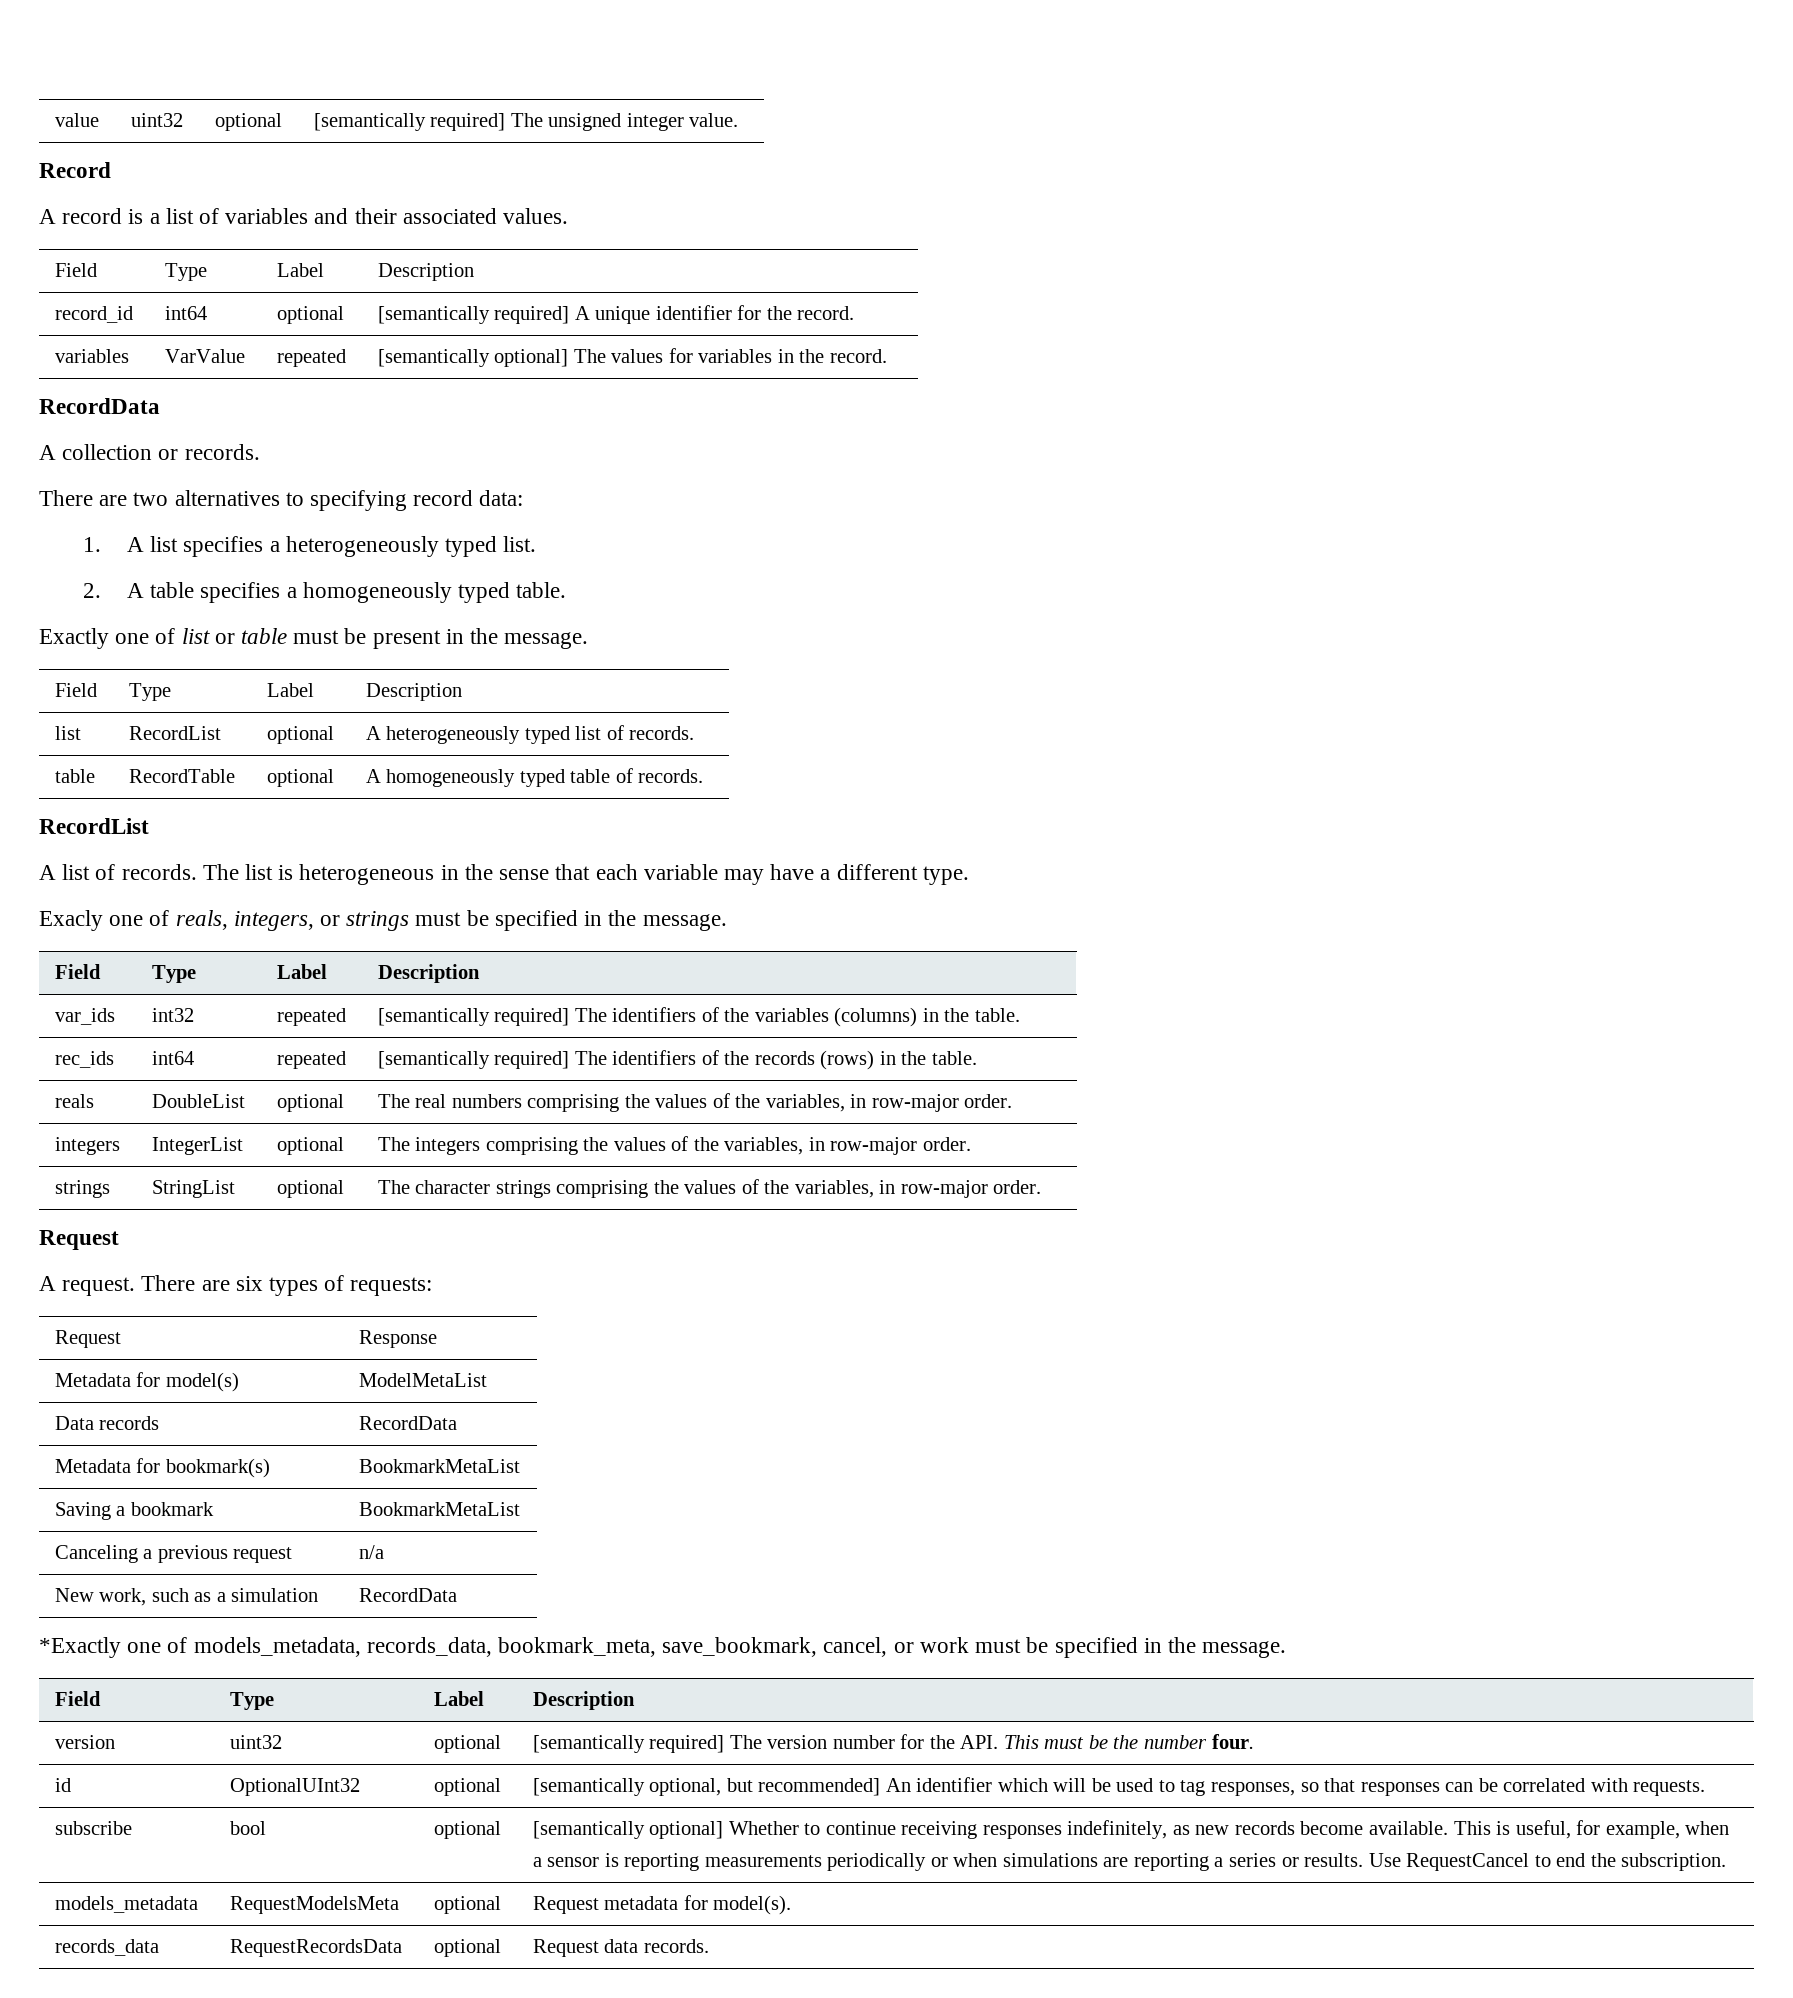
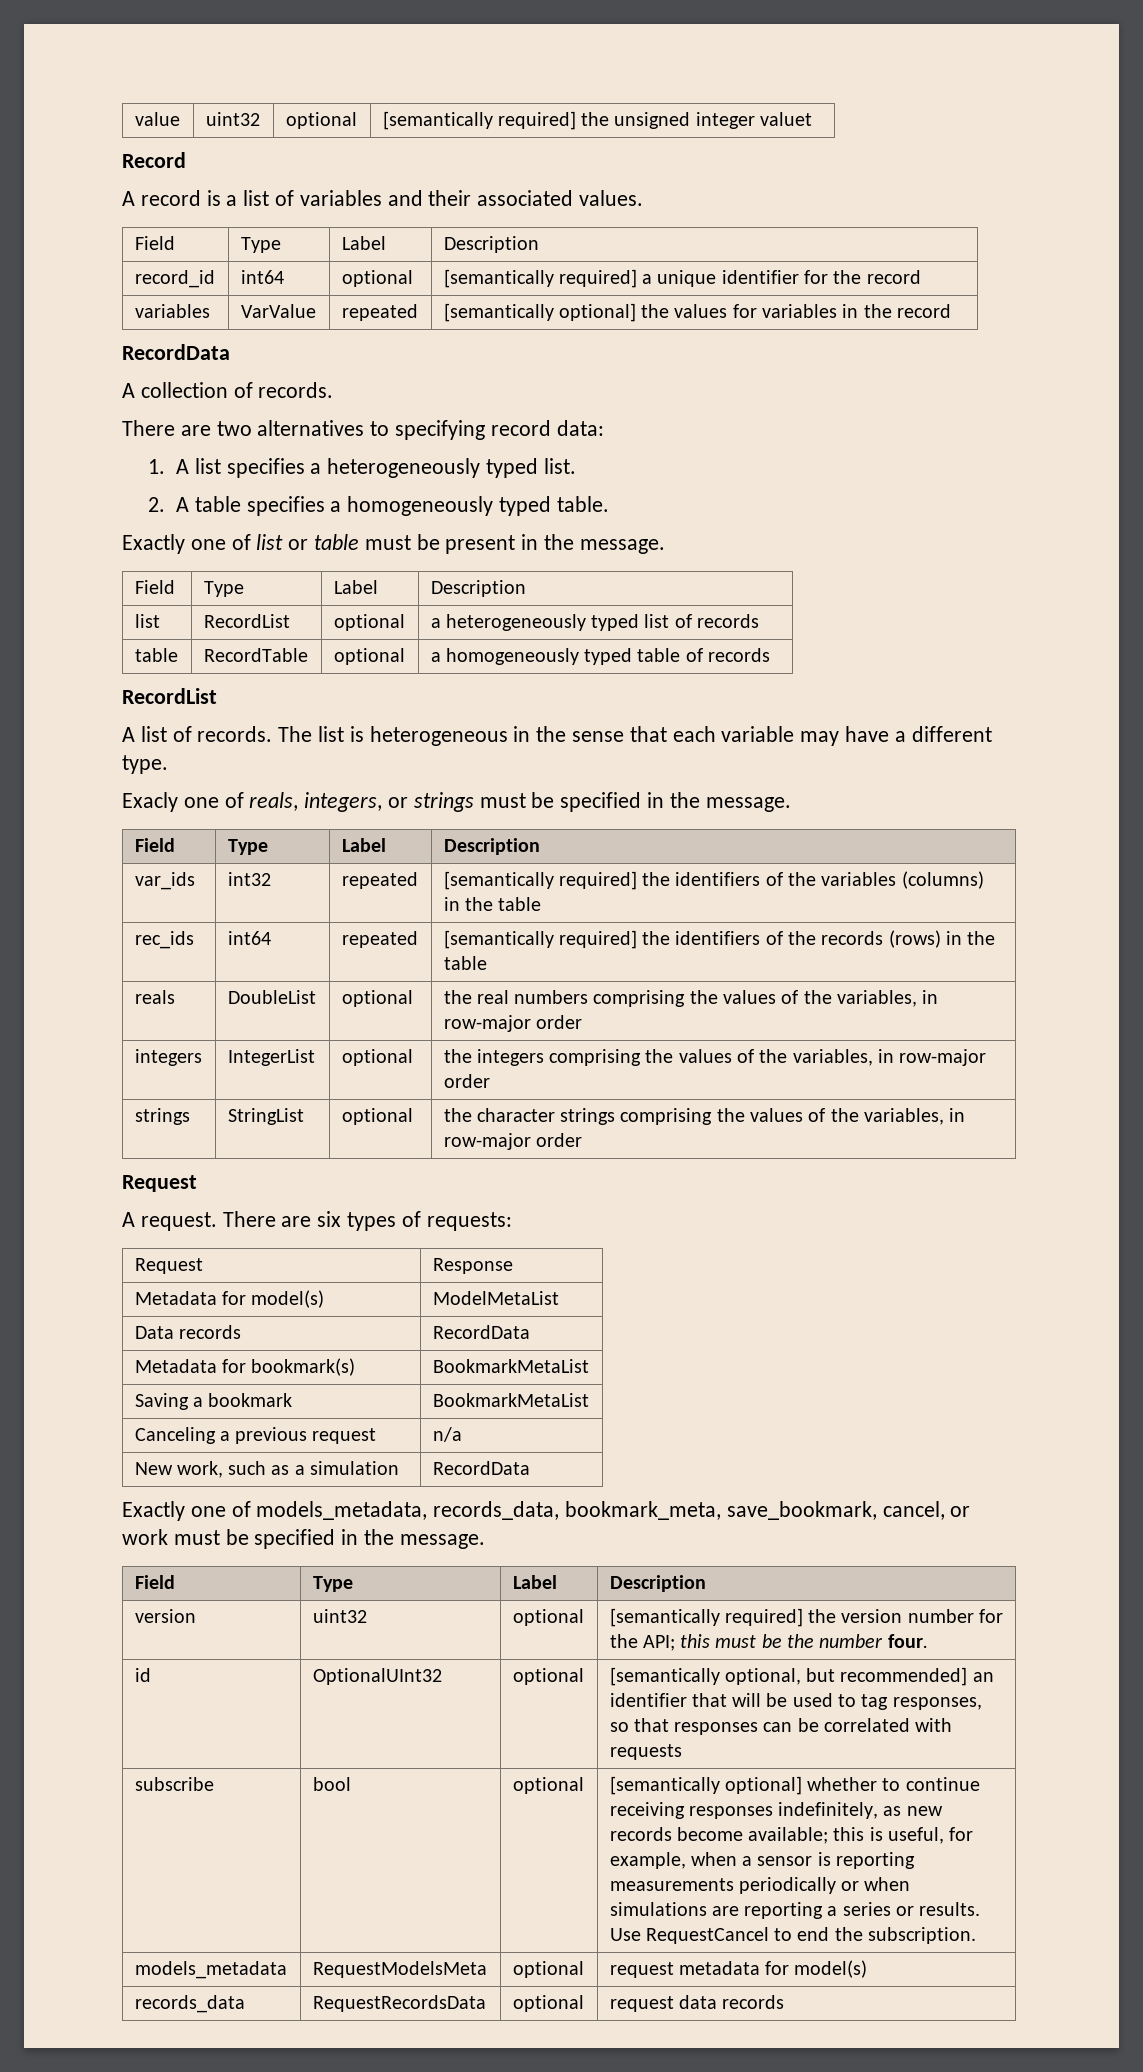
- value | uint32 | optional | [semantically required] The unsigned integer value.
+ value | uint32 | optional | [semantically required] the unsigned integer valuet
- record_id | int64 | optional | [semantically required] A unique identifier for the record.
+ record_id | int64 | optional | [semantically required] a unique identifier for the record
- variables | VarValue | repeated | [semantically optional] The values for variables in the record.
+ variables | VarValue | repeated | [semantically optional] the values for variables in the record
- A collection or records.
+ A collection of records.
- list | RecordList | optional | A heterogeneously typed list of records.
+ list | RecordList | optional | a heterogeneously typed list of records
- table | RecordTable | optional | A homogeneously typed table of records.
+ table | RecordTable | optional | a homogeneously typed table of records
- var_ids | int32 | repeated | [semantically required] The identifiers of the variables (columns) in the table.
+ var_ids | int32 | repeated | [semantically required] the identifiers of the variables (columns) in the table
- rec_ids | int64 | repeated | [semantically required] The identifiers of the records (rows) in the table.
+ rec_ids | int64 | repeated | [semantically required] the identifiers of the records (rows) in the table
- reals | DoubleList | optional | The real numbers comprising the values of the variables, in row-major order.
+ reals | DoubleList | optional | the real numbers comprising the values of the variables, in row-major order
- integers | IntegerList | optional | The integers comprising the values of the variables, in row-major order.
+ integers | IntegerList | optional | the integers comprising the values of the variables, in row-major order
- strings | StringList | optional | The character strings comprising the values of the variables, in row-major order.
+ strings | StringList | optional | the character strings comprising the values of the variables, in row-major order
- *Exactly one of models_metadata, records_data, bookmark_meta, save_bookmark, cancel, or work must be specified in the message.
+ Exactly one of models_metadata, records_data, bookmark_meta, save_bookmark, cancel, or work must be specified in the message.
- version | uint32 | optional | [semantically required] The version number for the API. This must be the number four.
+ version | uint32 | optional | [semantically required] the version number for the API; this must be the number four.
- id | OptionalUInt32 | optional | [semantically optional, but recommended] An identifier which will be used to tag responses, so that responses can be correlated with requests.
+ id | OptionalUInt32 | optional | [semantically optional, but recommended] an identifier that will be used to tag responses, so that responses can be correlated with requests
- [semantically optional] Whether to continue receiving responses indefinitely, as new records become available. This is useful, for example, when a sensor is reporting measurements periodically or when simulations are reporting a series or results.
+ [semantically optional] whether to continue receiving responses indefinitely, as new records become available; this is useful, for example, when a sensor is reporting measurements periodically or when simulations are reporting a series or results.
- models_metadata | RequestModelsMeta | optional | Request metadata for model(s).
+ models_metadata | RequestModelsMeta | optional | request metadata for model(s)
- records_data | RequestRecordsData | optional | Request data records.
+ records_data | RequestRecordsData | optional | request data records

